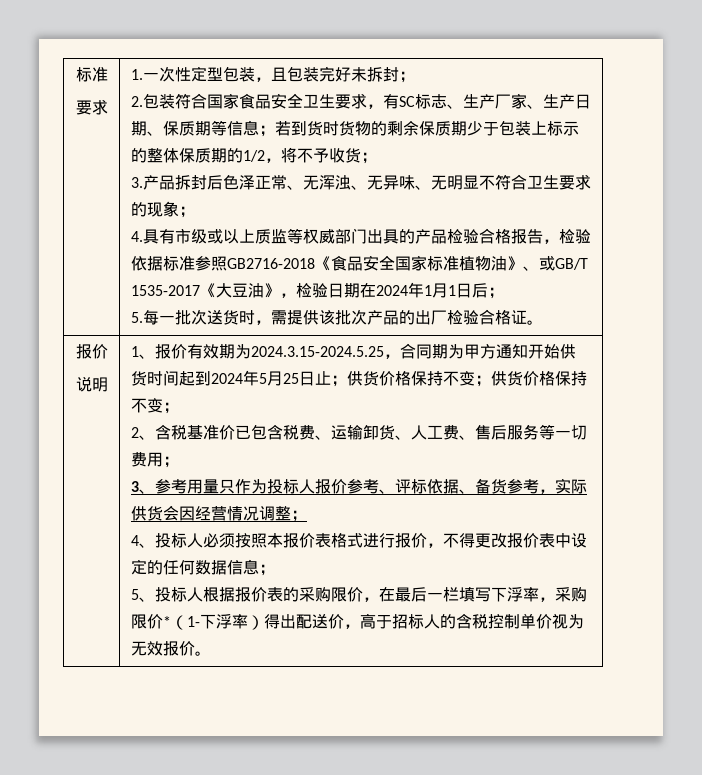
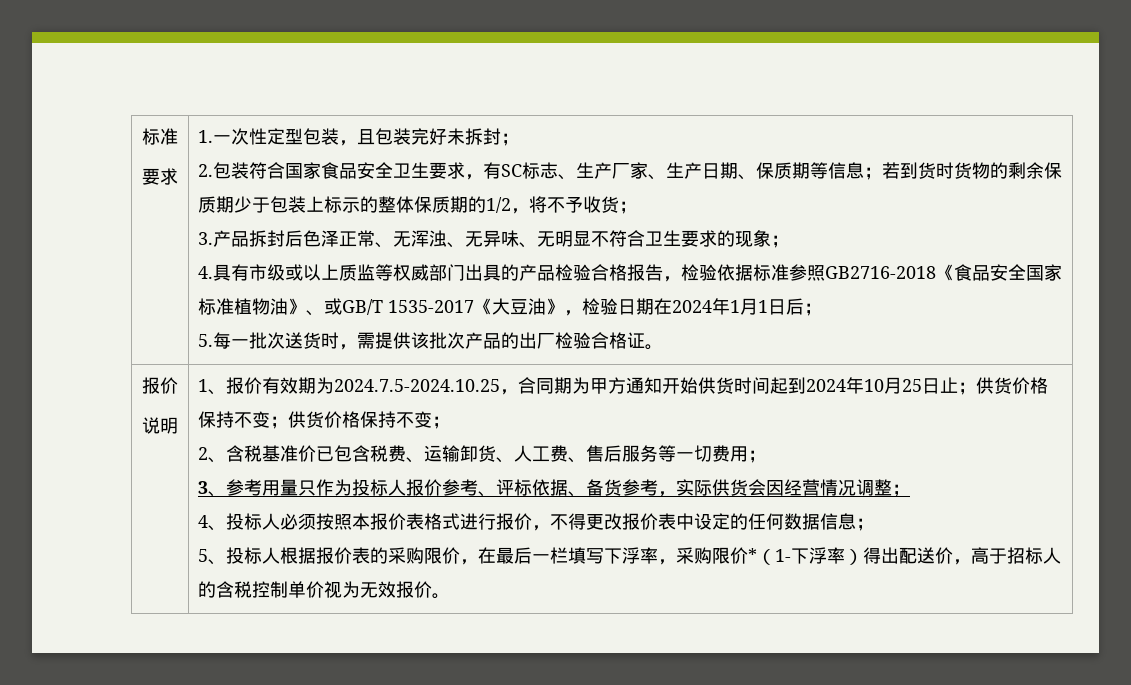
- 1、报价有效期为2024.3.15-2024.5.25，合同期为甲方通知开始供货时间起到2024年5月25日止；供货价格保持不变；供货价格保持不变；
+ 1、报价有效期为2024.7.5-2024.10.25，合同期为甲方通知开始供货时间起到2024年10月25日止；供货价格保持不变；供货价格保持不变；

